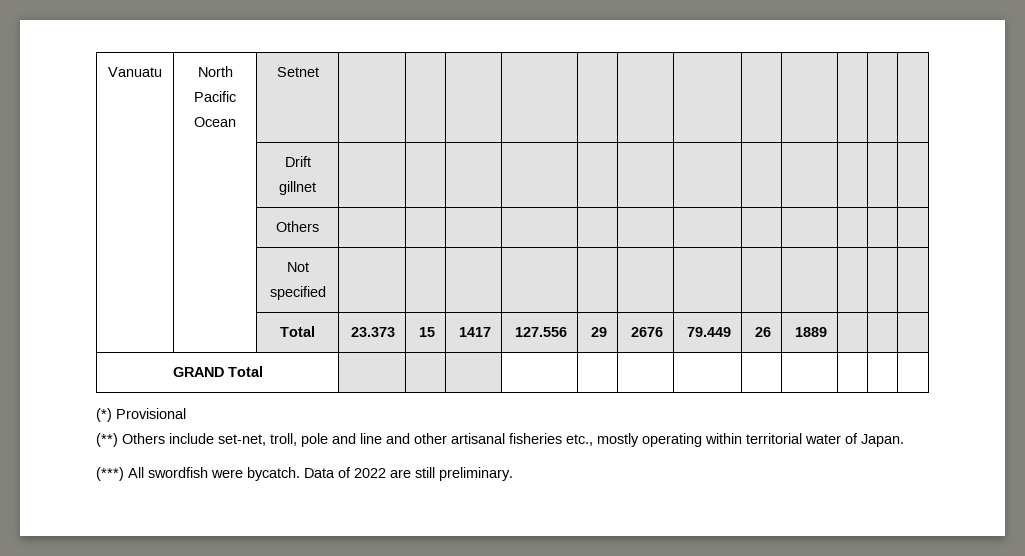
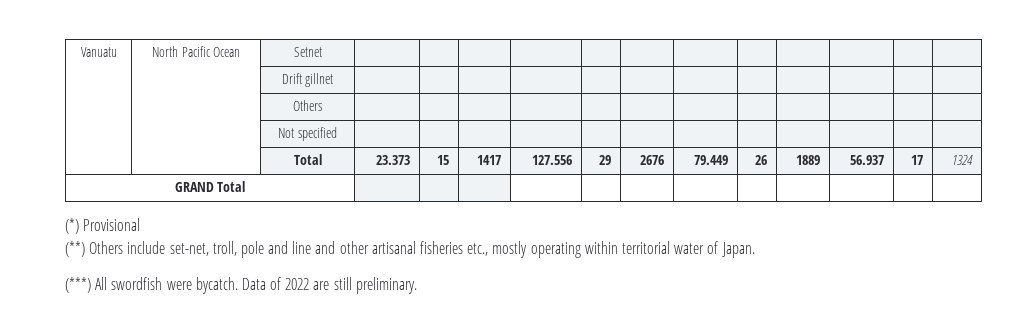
- | | Total | 23.373 | 15 | 1417 | 127.556 | 29 | 2676 | 79.449 | 26 | 1889 | | |
+ | | Total | 23.373 | 15 | 1417 | 127.556 | 29 | 2676 | 79.449 | 26 | 1889 | 56.937 | 17 | 1324

